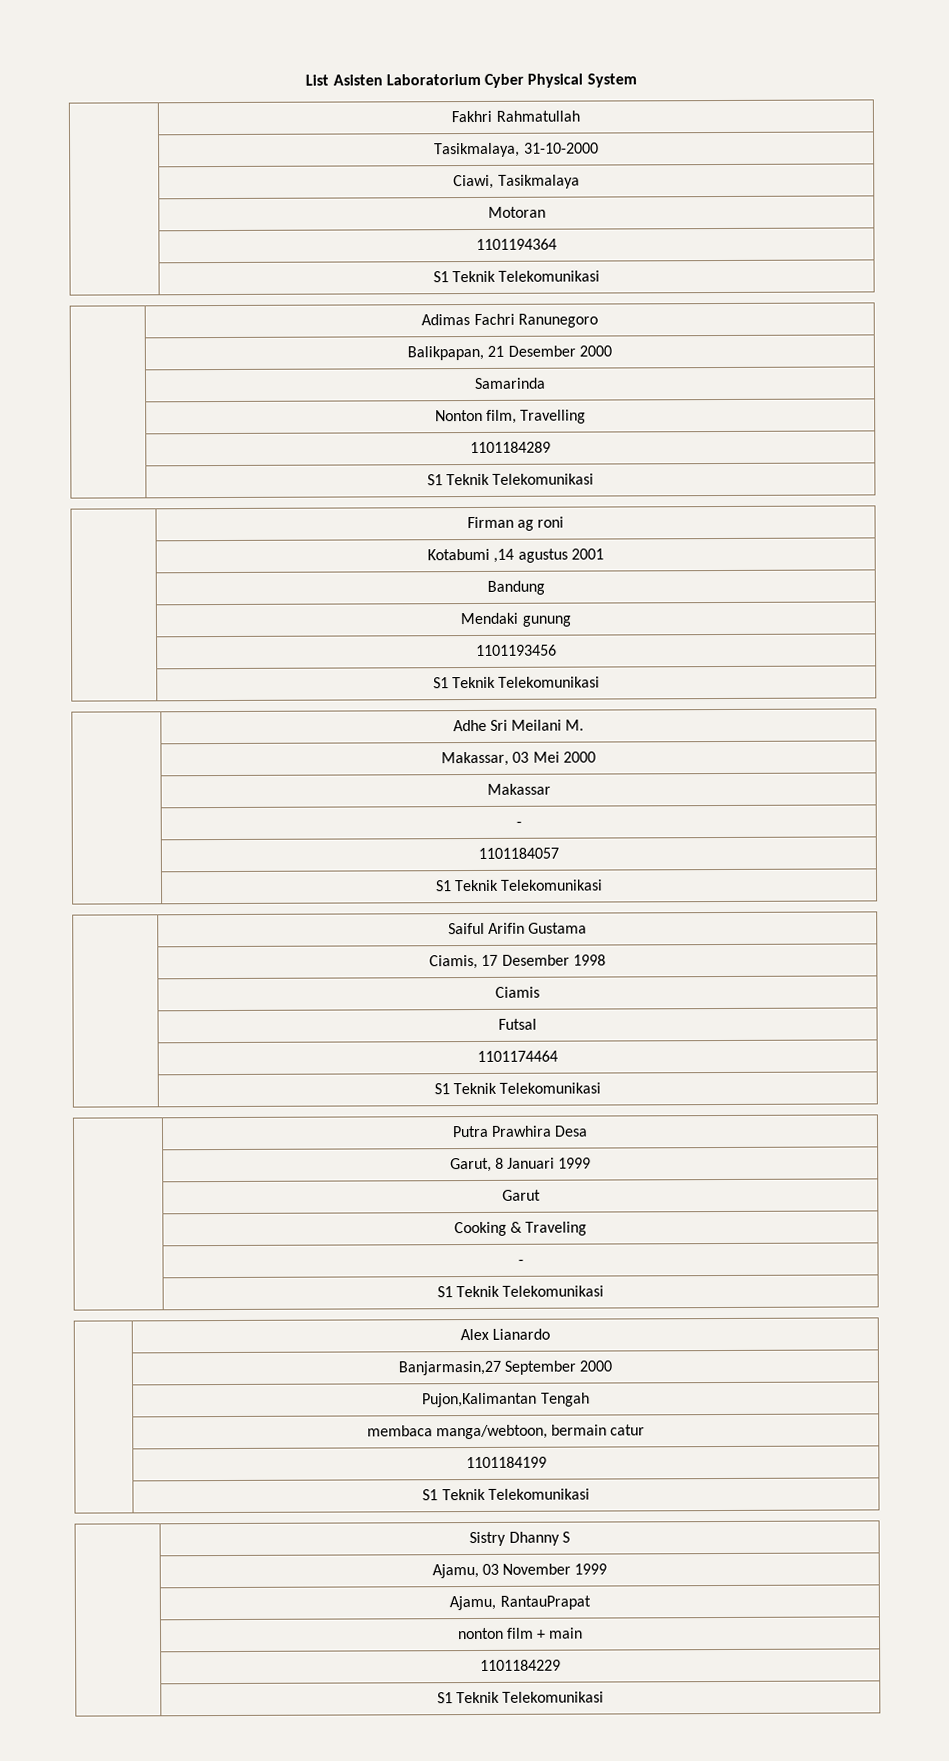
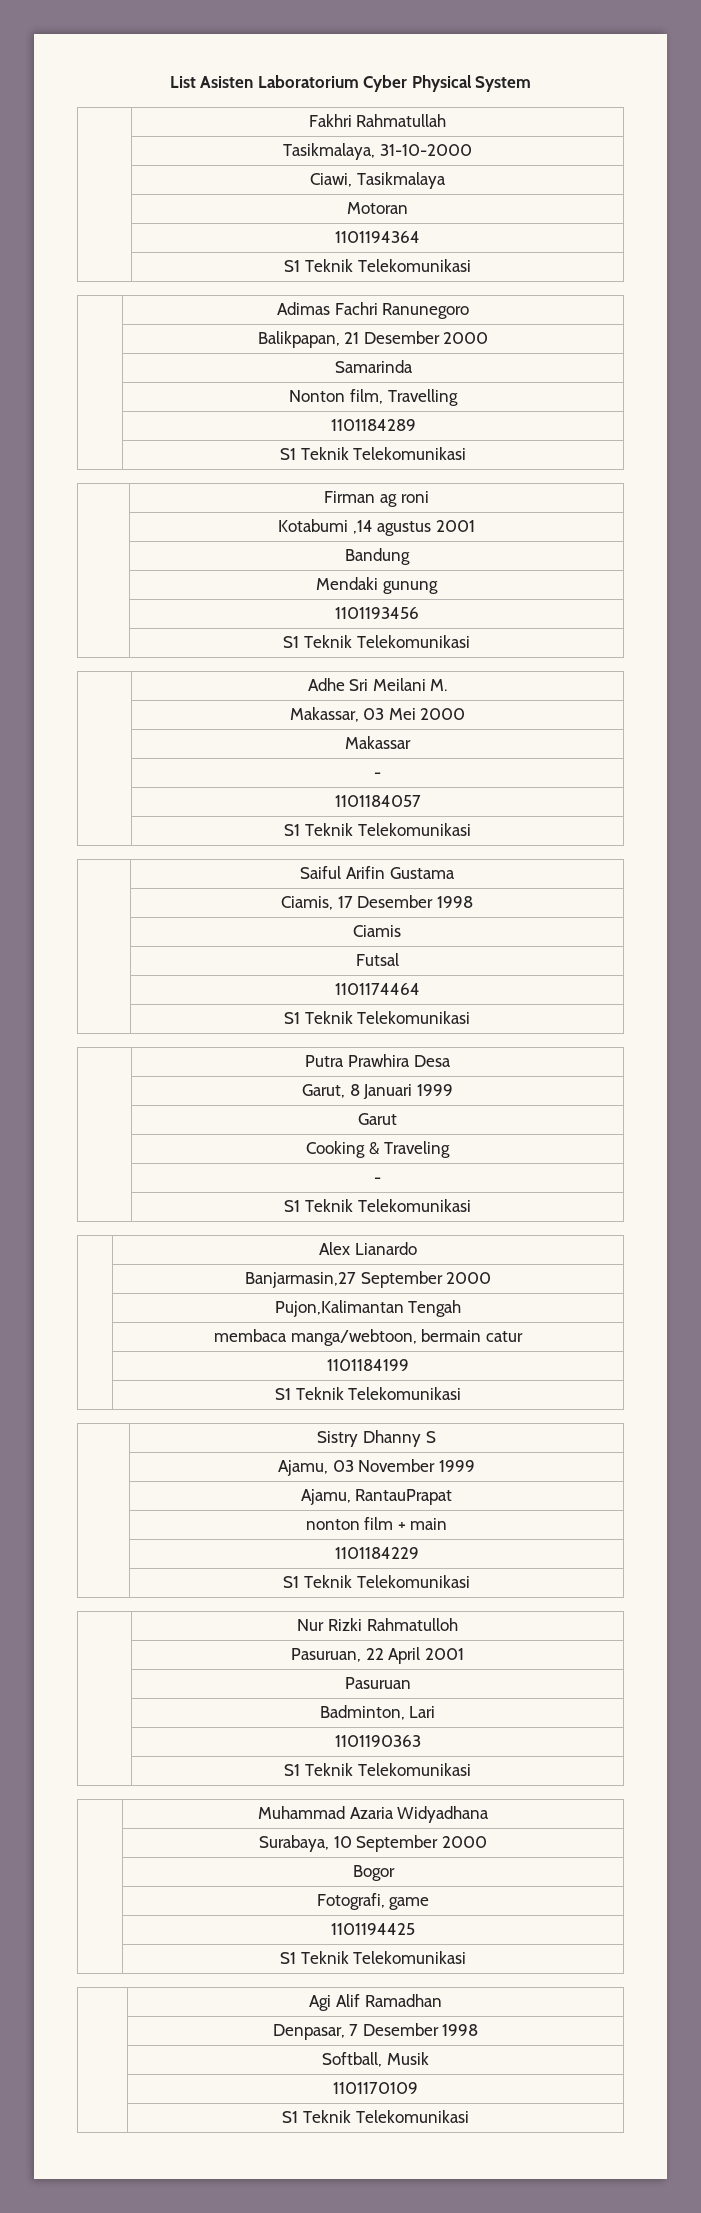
+ | Nur Rizki Rahmatulloh
+ | Pasuruan, 22 April 2001
+ | Pasuruan
+ | Badminton, Lari
+ | 1101190363
+ | S1 Teknik Telekomunikasi
+ | Muhammad Azaria Widyadhana
+ | Surabaya, 10 September 2000
+ | Bogor
+ | Fotografi, game
+ | 1101194425
+ | S1 Teknik Telekomunikasi
+ | Agi Alif Ramadhan
+ | Denpasar, 7 Desember 1998
+ | Softball, Musik
+ | 1101170109
+ | S1 Teknik Telekomunikasi

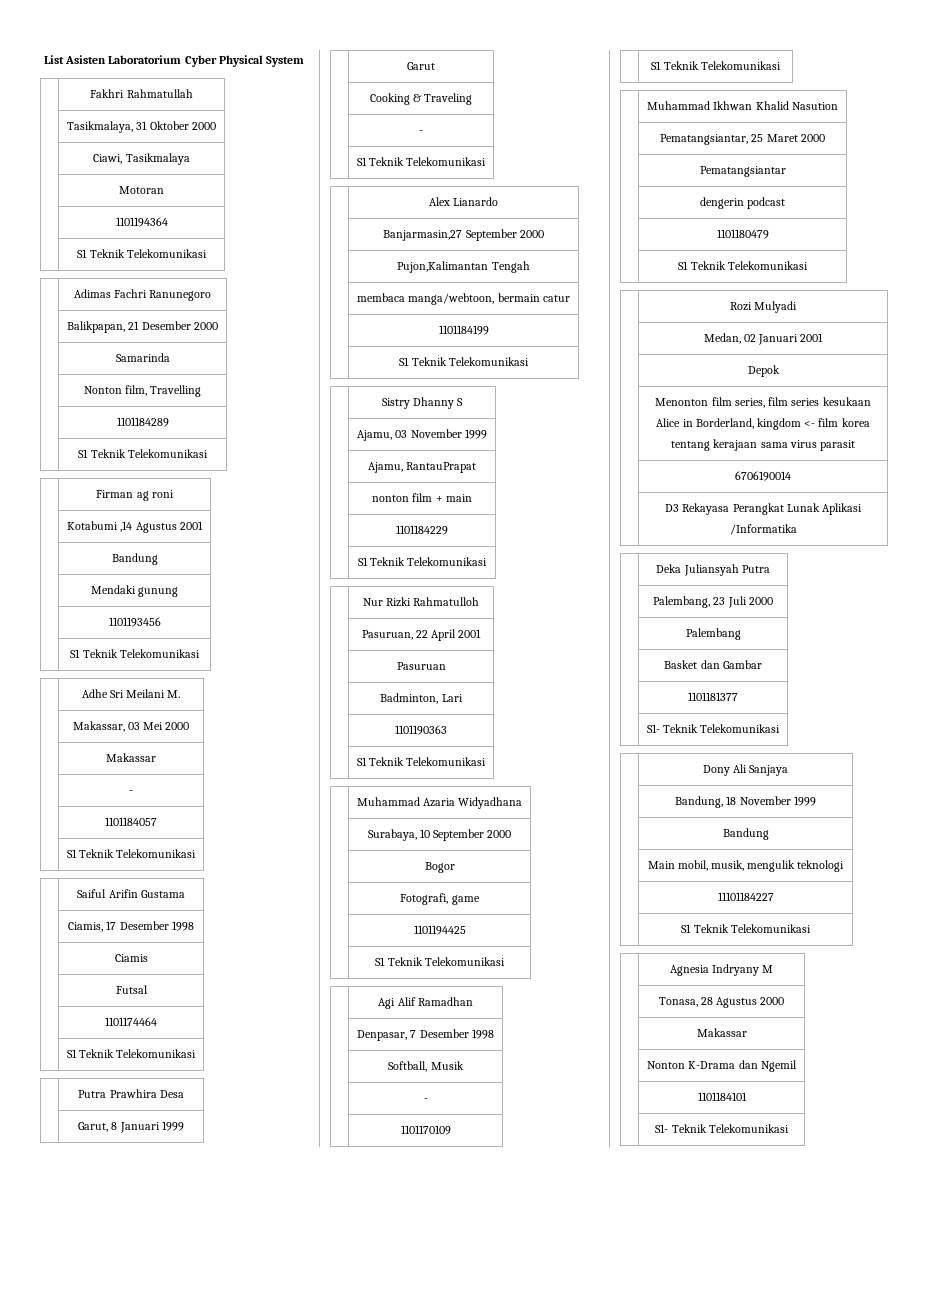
- | Tasikmalaya, 31-10-2000
+ | Tasikmalaya, 31 Oktober 2000
- | Kotabumi ,14 agustus 2001
+ | Kotabumi ,14 Agustus 2001
  | Softball, Musik
+ | -
+ | Muhammad Ikhwan Khalid Nasution
+ | Pematangsiantar, 25 Maret 2000
+ | Pematangsiantar
+ | dengerin podcast
+ | 1101180479
+ | S1 Teknik Telekomunikasi
+ | Rozi Mulyadi
+ | Medan, 02 Januari 2001
+ | Depok
+ | Menonton film series, film series kesukaan Alice in Borderland, kingdom <- film korea tentang kerajaan sama virus parasit
+ | 6706190014
+ | D3 Rekayasa Perangkat Lunak Aplikasi /Informatika
+ | Deka Juliansyah Putra
+ | Palembang, 23 Juli 2000
+ | Palembang
+ | Basket dan Gambar
+ | 1101181377
+ | S1- Teknik Telekomunikasi
+ | Dony Ali Sanjaya
+ | Bandung, 18 November 1999
+ | Bandung
+ | Main mobil, musik, mengulik teknologi
+ | 11101184227
+ | S1 Teknik Telekomunikasi
+ | Agnesia Indryany M
+ | Tonasa, 28 Agustus 2000
+ | Makassar
+ | Nonton K-Drama dan Ngemil
+ | 1101184101
+ | S1- Teknik Telekomunikasi

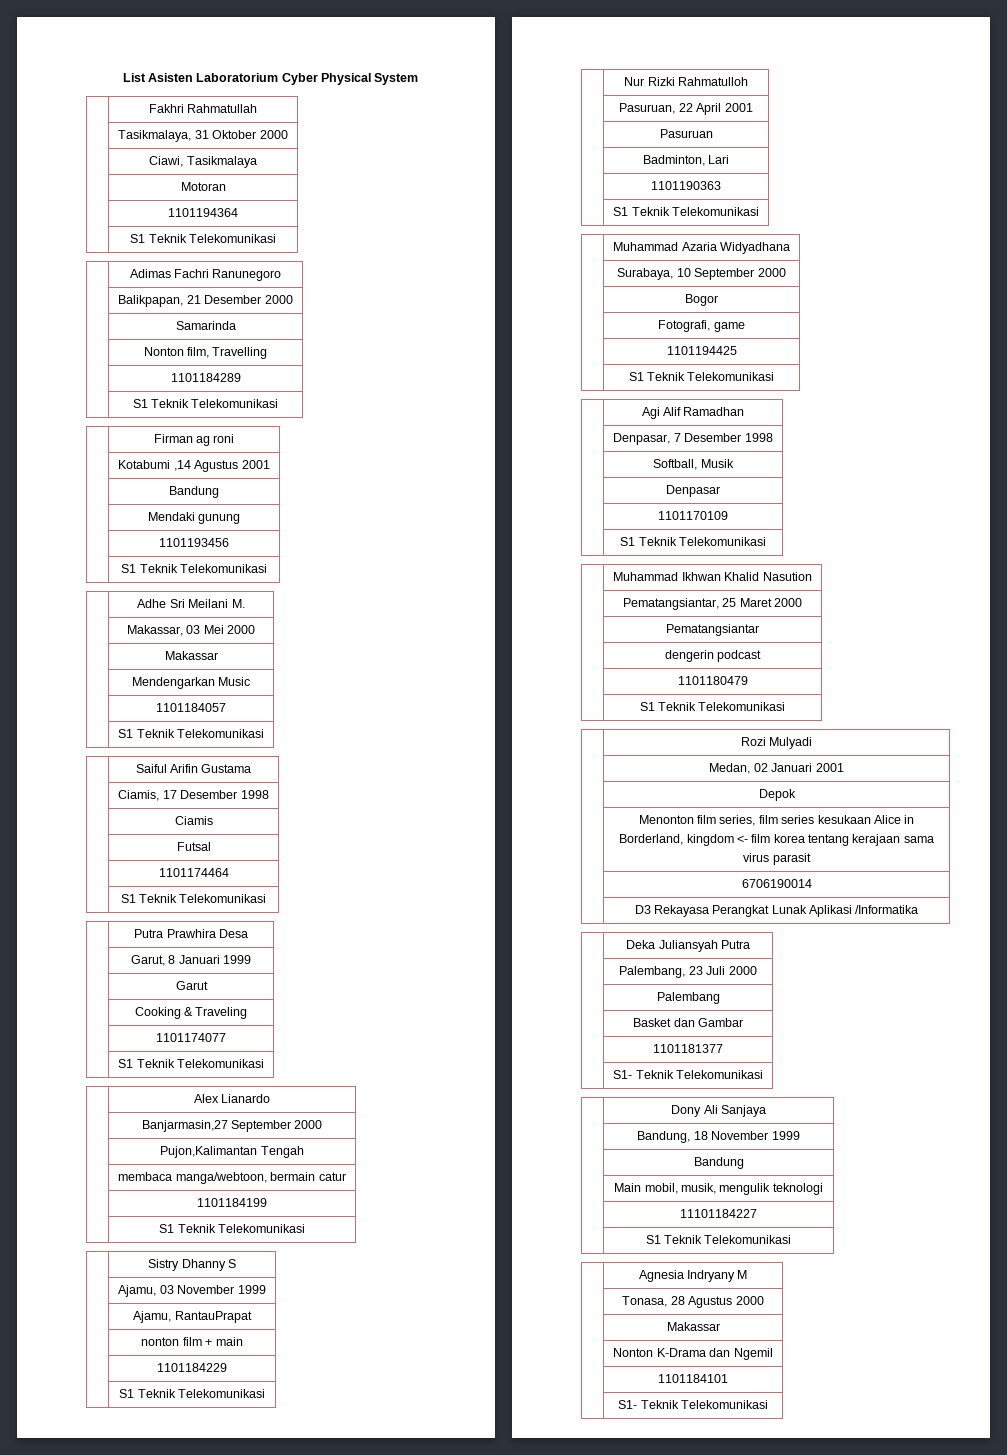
  | Makassar, 03 Mei 2000
  | Makassar
- | -
+ | Mendengarkan Music
  | Cooking & Traveling
- | -
+ | 1101174077
  | Softball, Musik
- | -
+ | Denpasar

